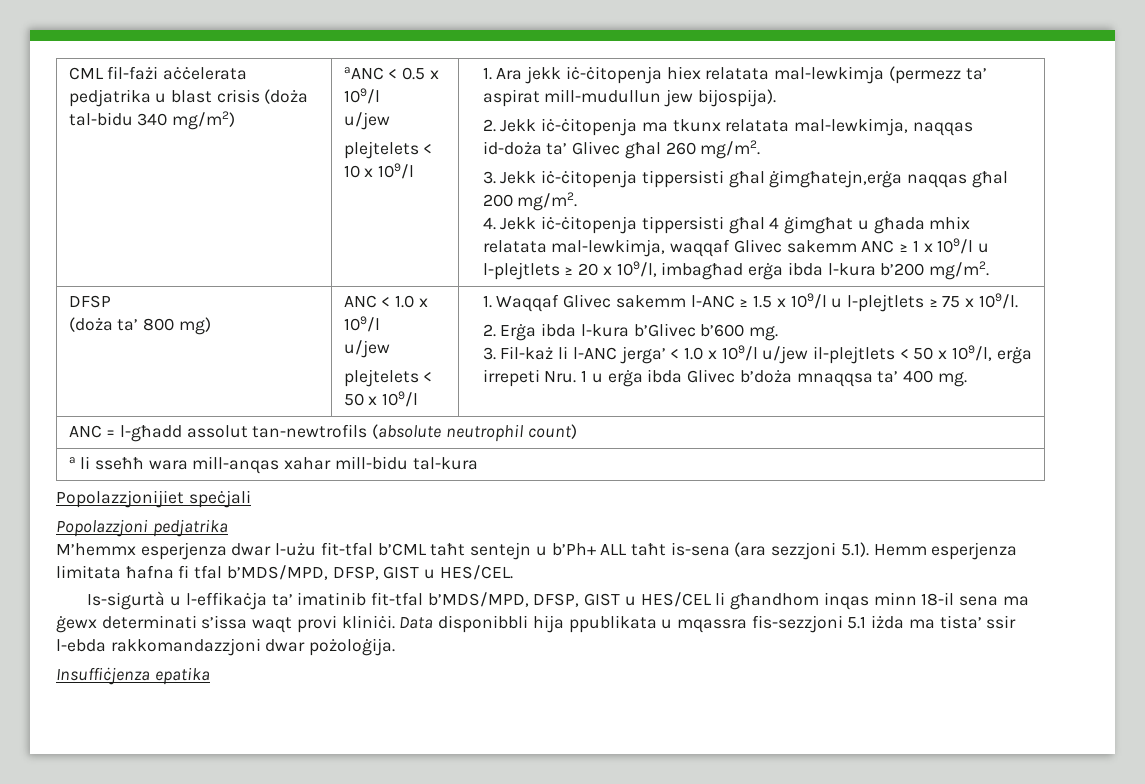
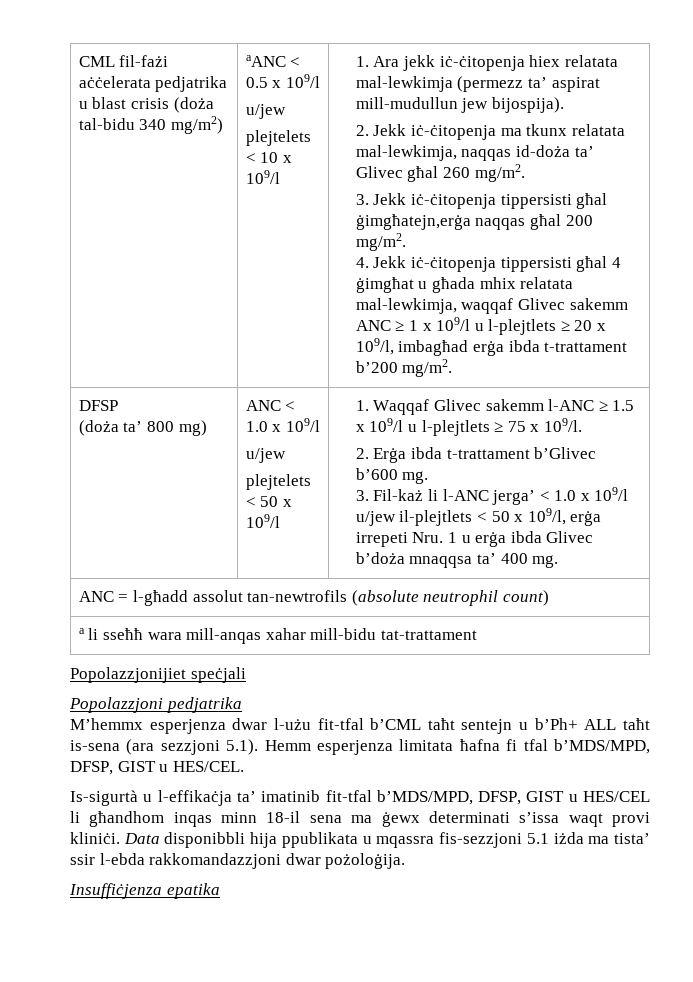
- 4. Jekk iċ-ċitopenja tippersisti għal 4 ġimgħat u għada mhix relatata mal-lewkimja, waqqaf Glivec sakemm ANC ≥ 1 x 109/l u l-plejtlets ≥ 20 x 109/l, imbagħad erġa ibda l-kura b’200 mg/m2.
+ 4. Jekk iċ-ċitopenja tippersisti għal 4 ġimgħat u għada mhix relatata mal-lewkimja, waqqaf Glivec sakemm ANC ≥ 1 x 109/l u l-plejtlets ≥ 20 x 109/l, imbagħad erġa ibda t-trattament b’200 mg/m2.
- 2. Erġa ibda l-kura b’Glivec b’600 mg.
+ 2. Erġa ibda t-trattament b’Glivec b’600 mg.
- a li sseħħ wara mill-anqas xahar mill-bidu tal-kura
+ a li sseħħ wara mill-anqas xahar mill-bidu tat-trattament

